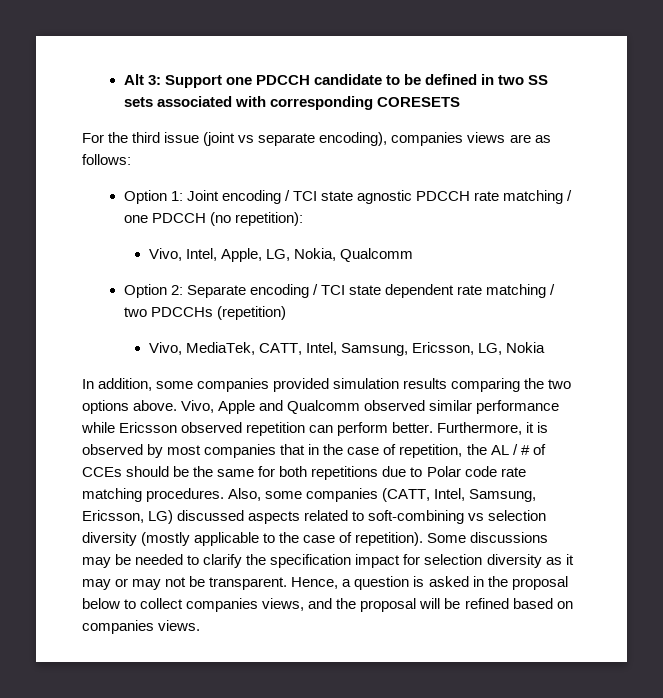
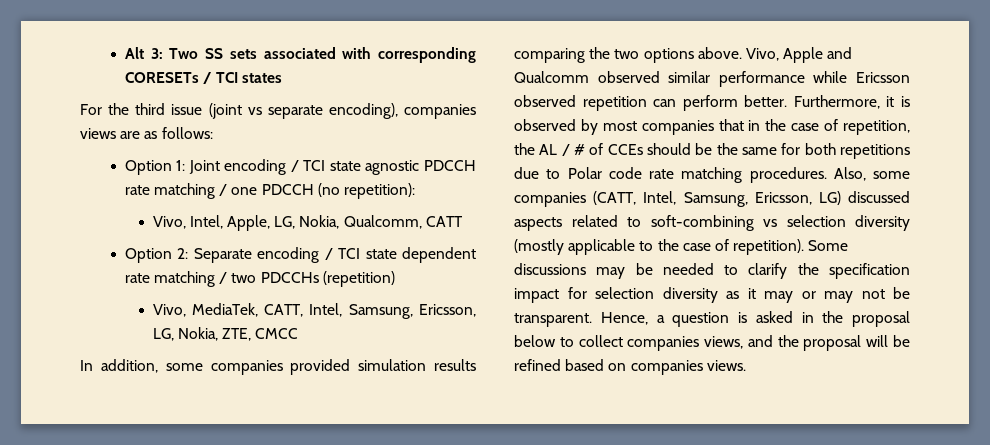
- Alt 3: Support one PDCCH candidate to be defined in two SS sets associated with corresponding CORESETS
+ Alt 3: Two SS sets associated with corresponding CORESETs / TCI states
- Vivo, Intel, Apple, LG, Nokia, Qualcomm
+ Vivo, Intel, Apple, LG, Nokia, Qualcomm, CATT
- Vivo, MediaTek, CATT, Intel, Samsung, Ericsson, LG, Nokia
+ Vivo, MediaTek, CATT, Intel, Samsung, Ericsson, LG, Nokia, ZTE, CMCC

